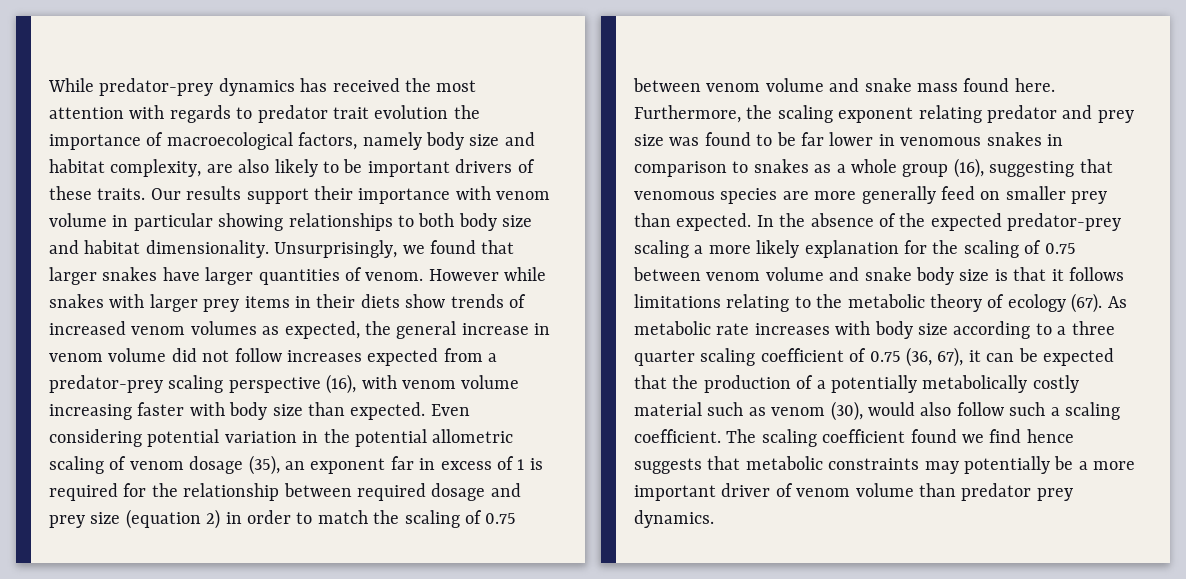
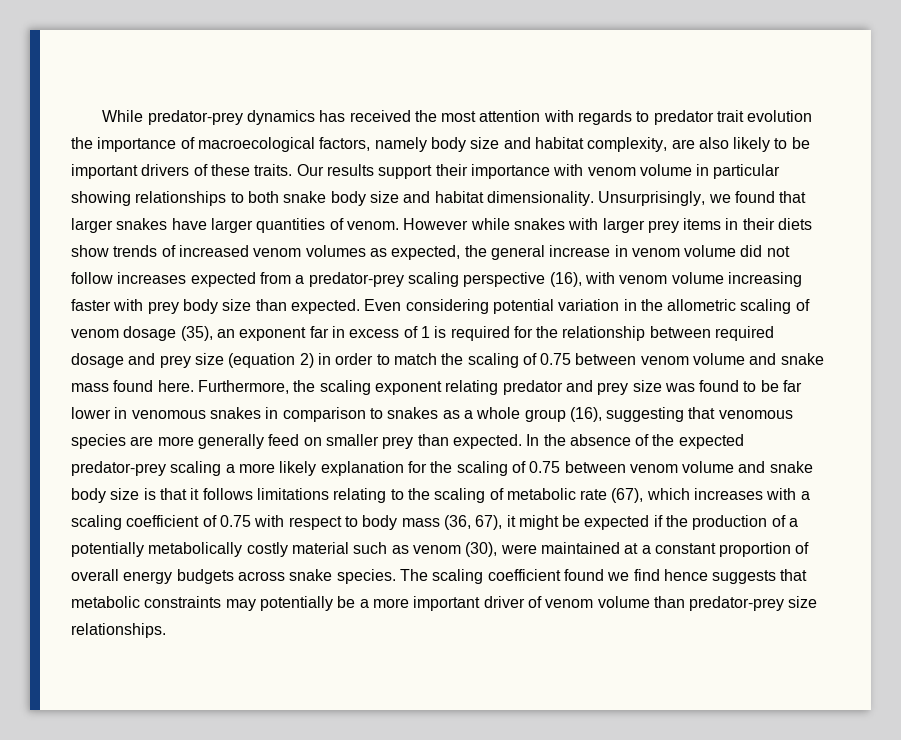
- Our results support their importance with venom volume in particular showing relationships to both body size and habitat dimensionality.
+ Our results support their importance with venom volume in particular showing relationships to both snake body size and habitat dimensionality.
- However while snakes with larger prey items in their diets show trends of increased venom volumes as expected, the general increase in venom volume did not follow increases expected from a predator-prey scaling perspective (16), with venom volume increasing faster with body size than expected.
+ However while snakes with larger prey items in their diets show trends of increased venom volumes as expected, the general increase in venom volume did not follow increases expected from a predator-prey scaling perspective (16), with venom volume increasing faster with prey body size than expected.
- Even considering potential variation in the potential allometric scaling of venom dosage (35), an exponent far in excess of 1 is required for the relationship between required dosage and prey size (equation 2) in order to match the scaling of 0.75 between venom volume and snake mass found here.
+ Even considering potential variation in the allometric scaling of venom dosage (35), an exponent far in excess of 1 is required for the relationship between required dosage and prey size (equation 2) in order to match the scaling of 0.75 between venom volume and snake mass found here.
- In the absence of the expected predator-prey scaling a more likely explanation for the scaling of 0.75 between venom volume and snake body size is that it follows limitations relating to the metabolic theory of ecology (67). As metabolic rate increases with body size according to a three quarter scaling coefficient of 0.75 (36, 67), it can be expected that the production of a potentially metabolically costly material such as venom (30), would also follow such a scaling coefficient.
+ In the absence of the expected predator-prey scaling a more likely explanation for the scaling of 0.75 between venom volume and snake body size is that it follows limitations relating to the scaling of metabolic rate (67), which increases with a scaling coefficient of 0.75 with respect to body mass (36, 67), it might be expected if the production of a potentially metabolically costly material such as venom (30), were maintained at a constant proportion of overall energy budgets across snake species.
- The scaling coefficient found we find hence suggests that metabolic constraints may potentially be a more important driver of venom volume than predator prey dynamics.
+ The scaling coefficient found we find hence suggests that metabolic constraints may potentially be a more important driver of venom volume than predator-prey size relationships.

